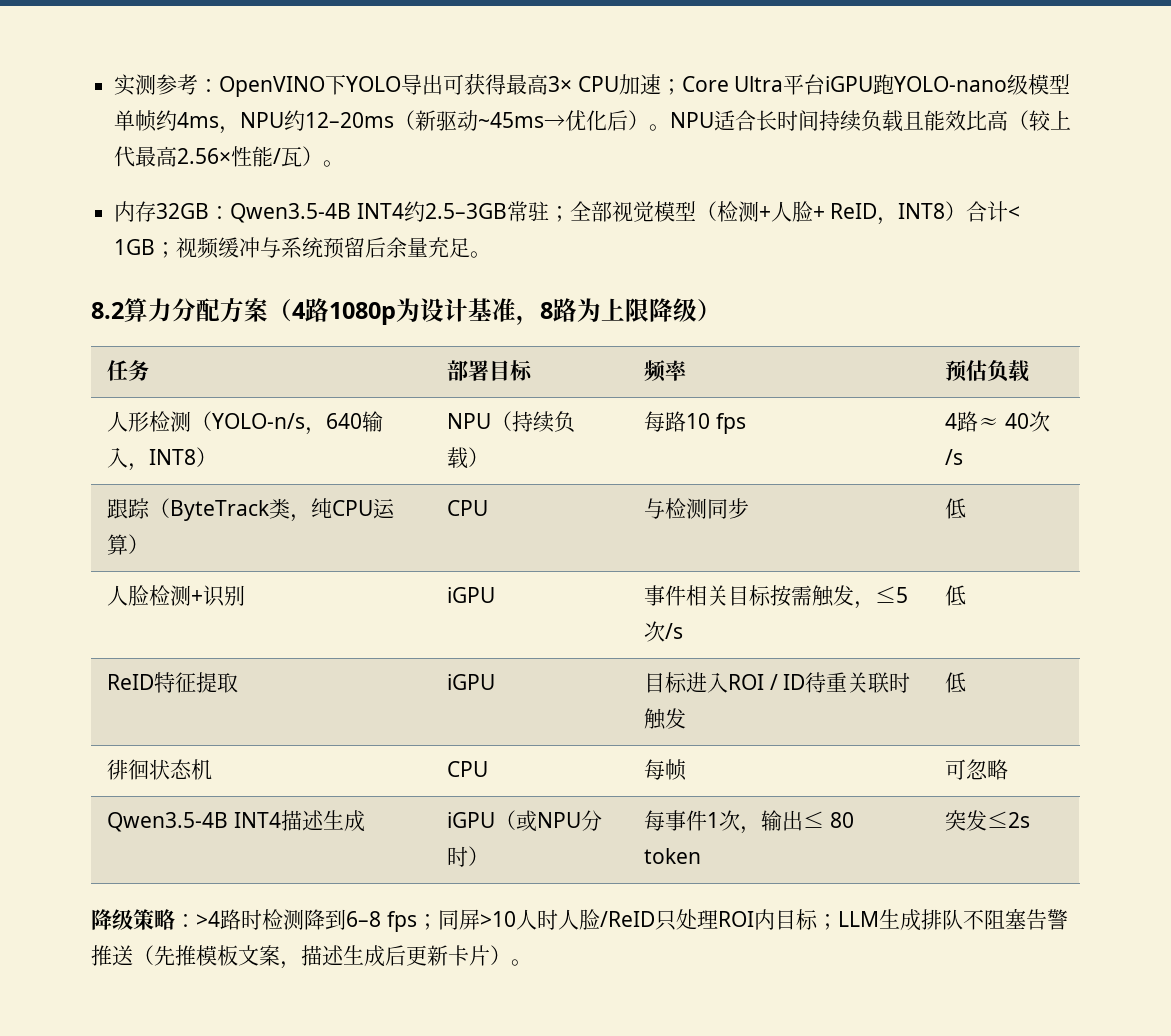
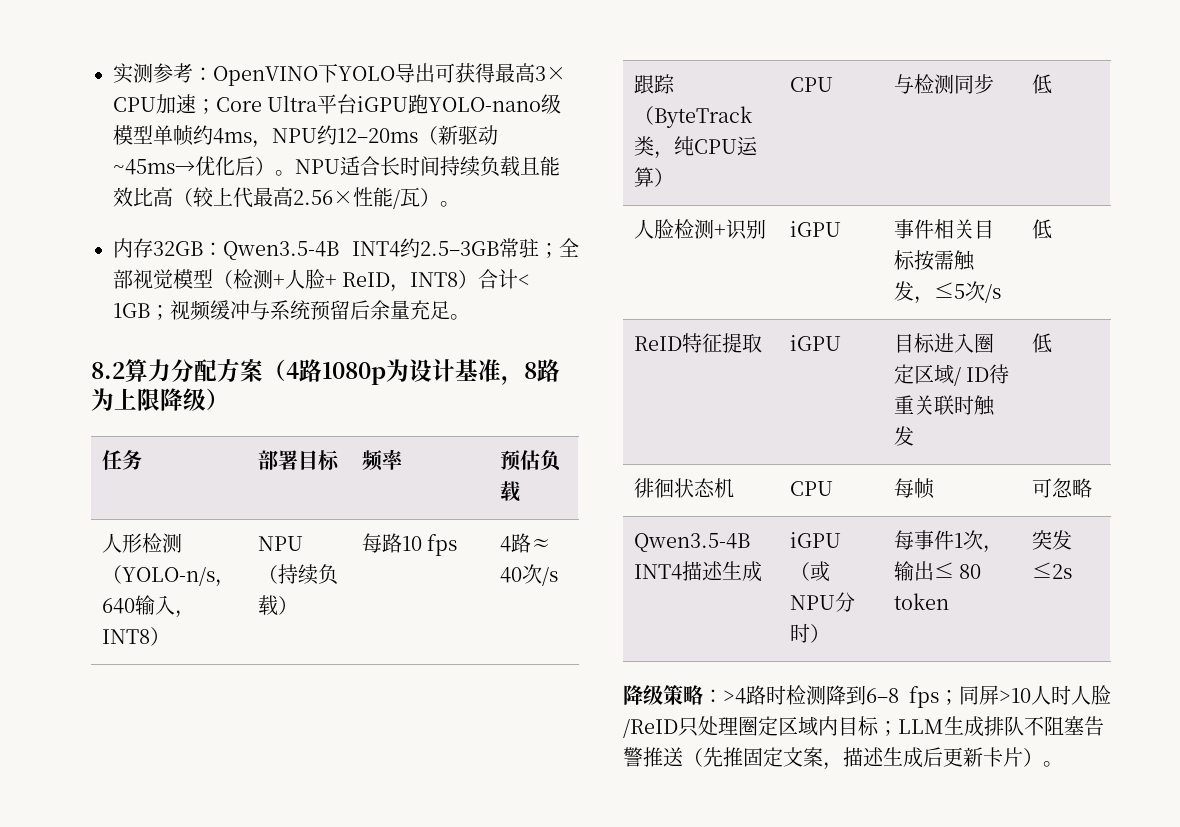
- ReID特征提取 | iGPU | 目标进入ROI / ID待重关联时触发 | 低
+ ReID特征提取 | iGPU | 目标进入圈定区域/ ID待重关联时触发 | 低
- 降级策略：>4路时检测降到6–8 fps；同屏>10人时人脸/ReID只处理ROI内目标；LLM生成排队不阻塞告警推送（先推模板文案，描述生成后更新卡片）。
+ 降级策略：>4路时检测降到6–8 fps；同屏>10人时人脸/ReID只处理圈定区域内目标；LLM生成排队不阻塞告警推送（先推固定文案，描述生成后更新卡片）。

